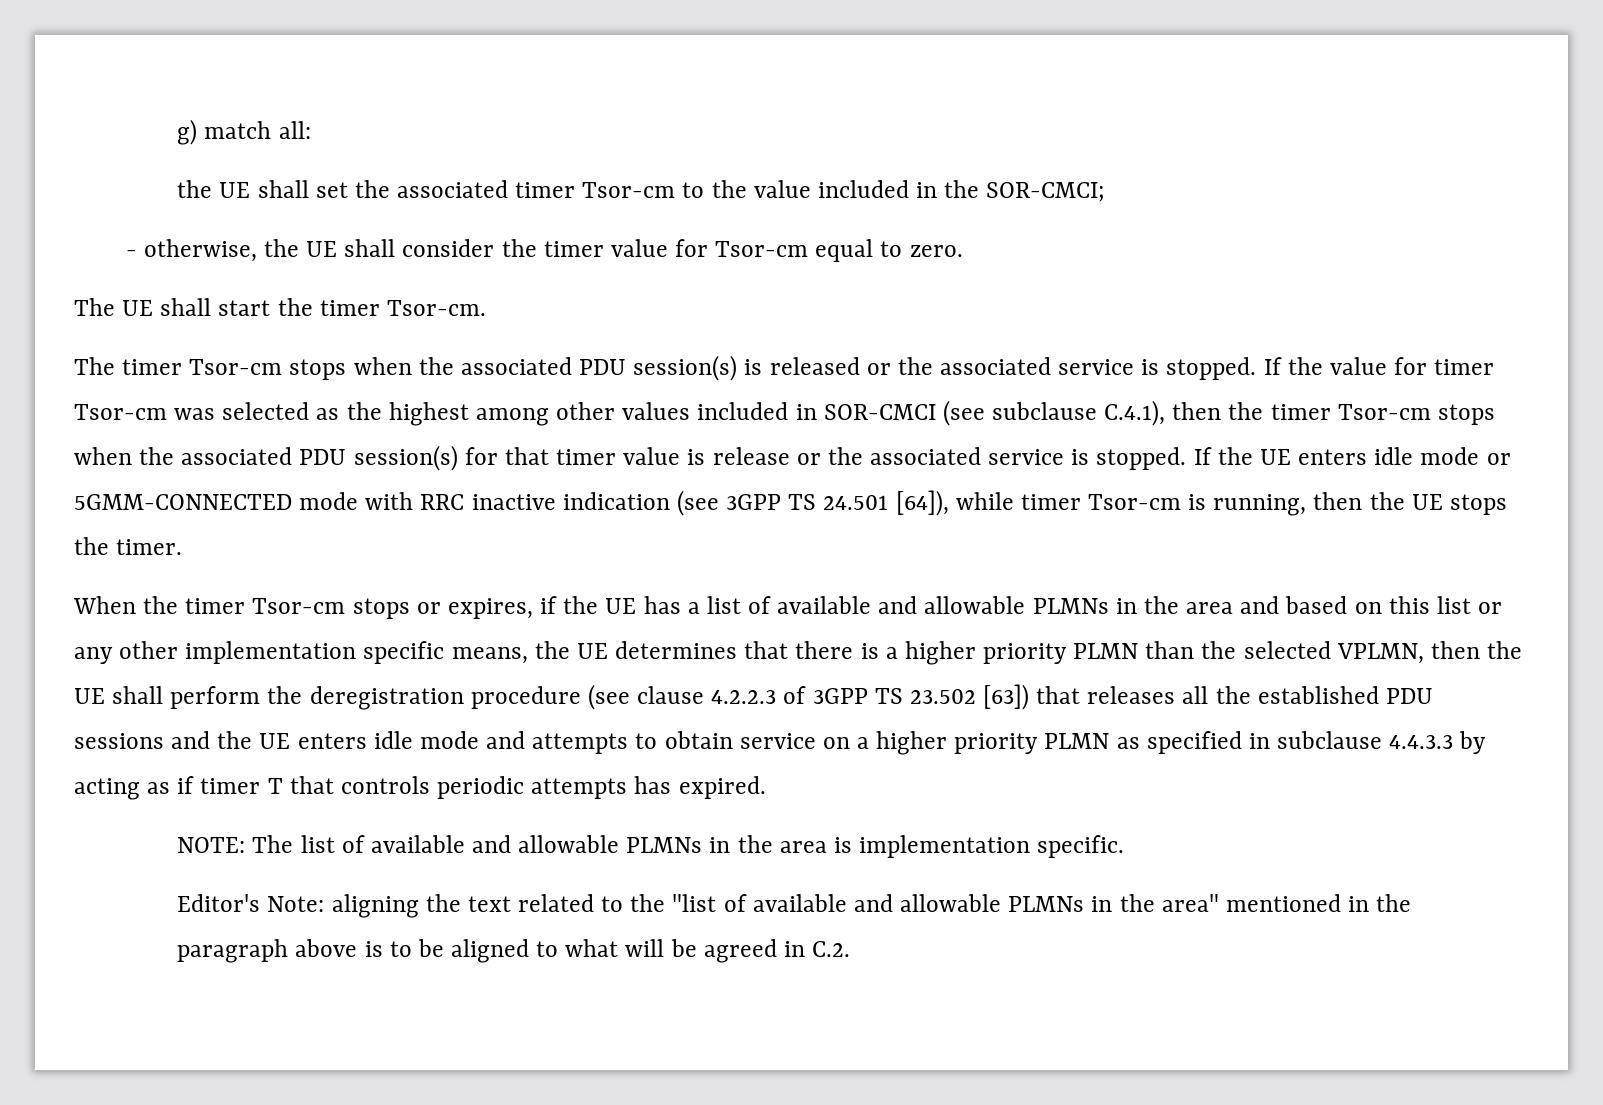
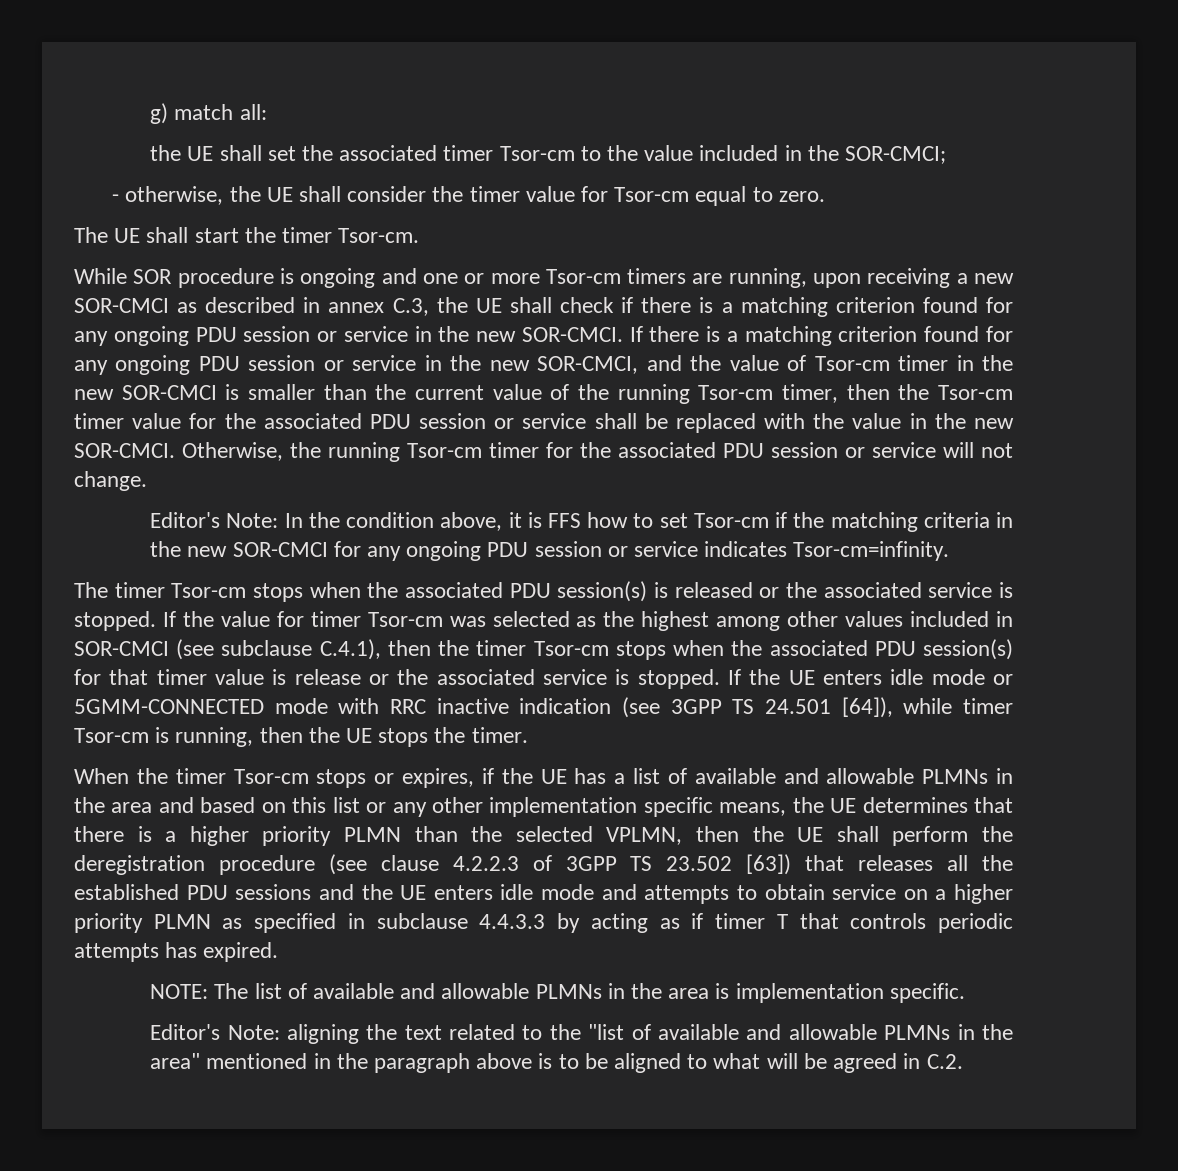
+ While SOR procedure is ongoing and one or more Tsor-cm timers are running, upon receiving a new SOR-CMCI as described in annex C.3, the UE shall check if there is a matching criterion found for any ongoing PDU session or service in the new SOR-CMCI. If there is a matching criterion found for any ongoing PDU session or service in the new SOR-CMCI, and the value of Tsor-cm timer in the new SOR-CMCI is smaller than the current value of the running Tsor-cm timer, then the Tsor-cm timer value for the associated PDU session or service shall be replaced with the value in the new SOR-CMCI. Otherwise, the running Tsor-cm timer for the associated PDU session or service will not change.
+ Editor's Note: In the condition above, it is FFS how to set Tsor-cm if the matching criteria in the new SOR-CMCI for any ongoing PDU session or service indicates Tsor-cm=infinity.

